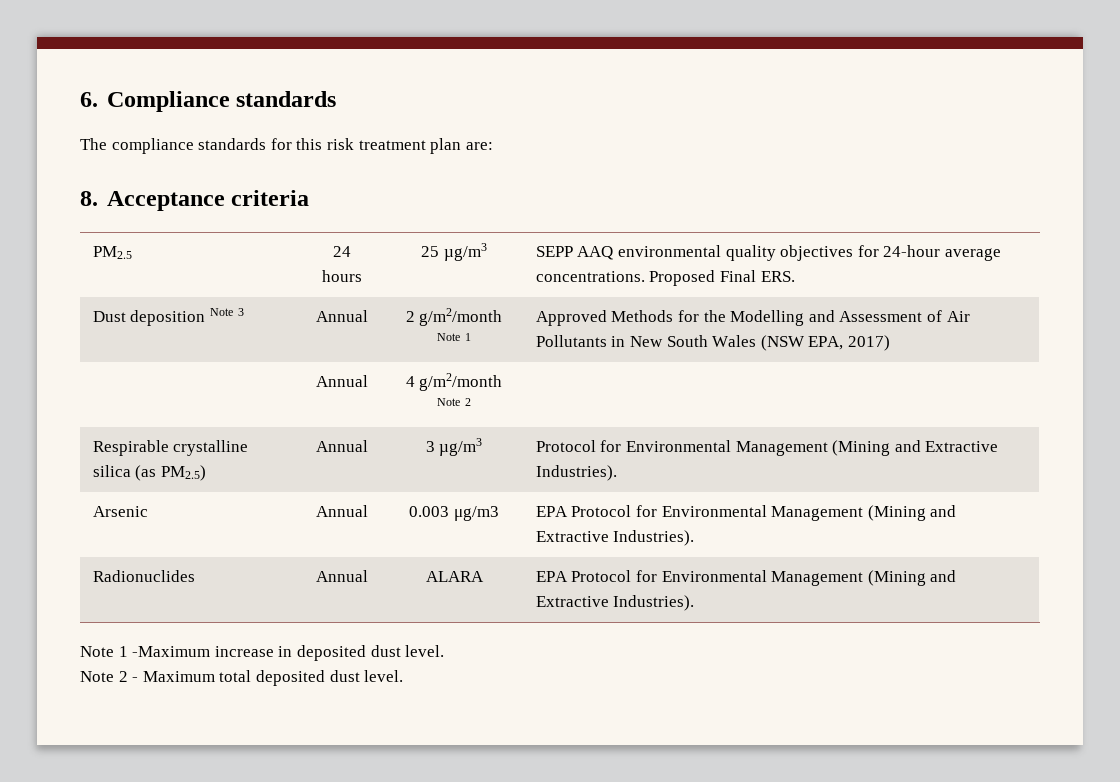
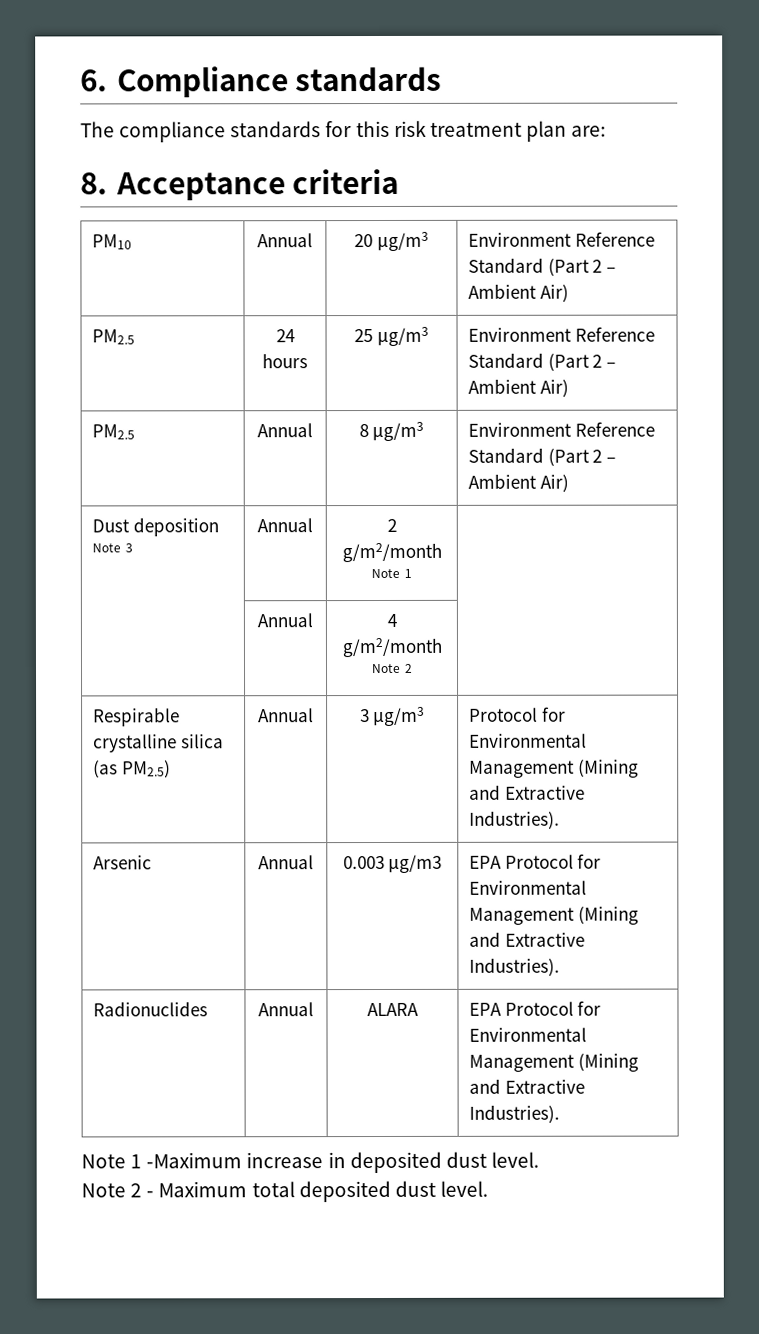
+ PM10 | Annual | 20 µg/m3 | Environment Reference Standard (Part 2 – Ambient Air)
- PM2.5 | 24 hours | 25 µg/m3 | SEPP AAQ environmental quality objectives for 24-hour average concentrations. Proposed Final ERS.
+ PM2.5 | 24 hours | 25 µg/m3 | Environment Reference Standard (Part 2 – Ambient Air)
+ PM2.5 | Annual | 8 µg/m3 | Environment Reference Standard (Part 2 – Ambient Air)
- Dust deposition Note 3 | Annual | 2 g/m2/month Note 1 | Approved Methods for the Modelling and Assessment of Air Pollutants in New South Wales (NSW EPA, 2017)
+ Dust deposition Note 3 | Annual | 2 g/m2/month Note 1 |

